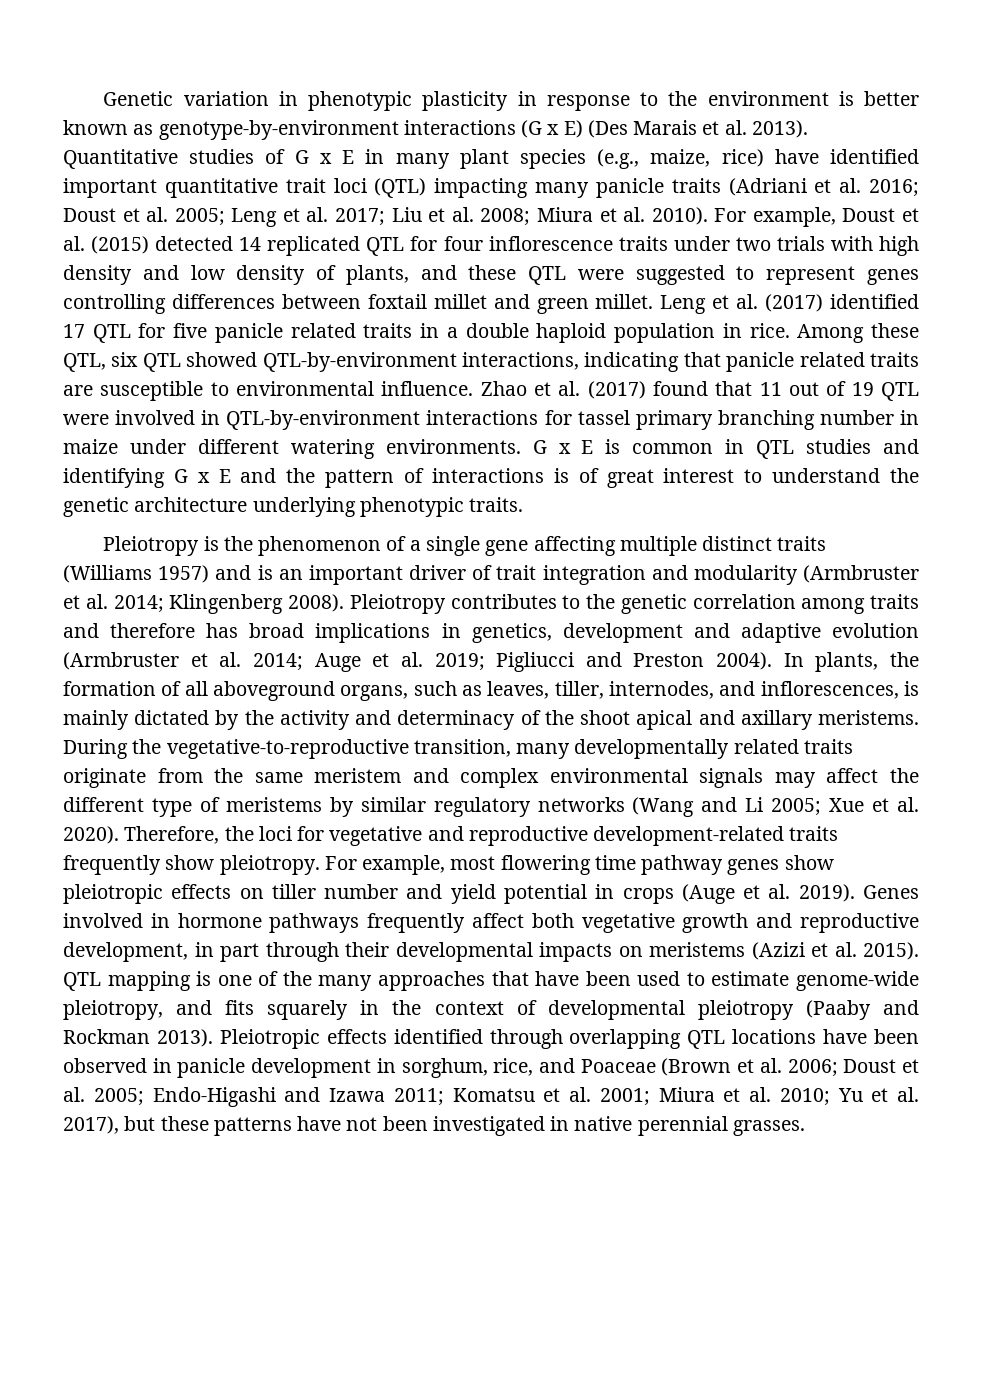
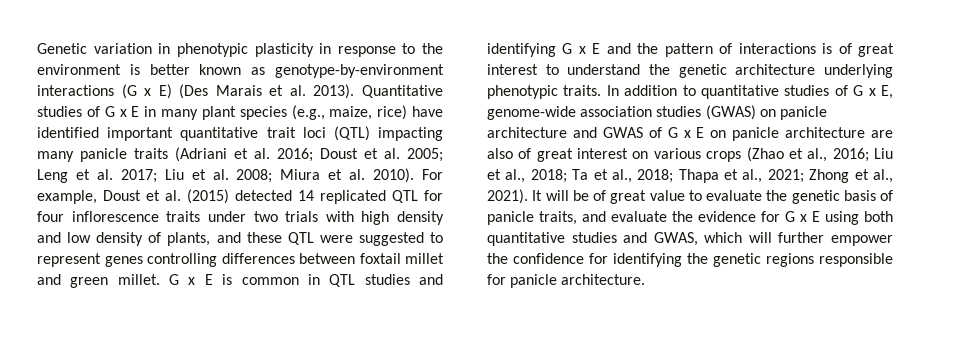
- Leng et al. (2017) identified 17 QTL for five panicle related traits in a double haploid population in rice. Among these QTL, six QTL showed QTL-by-environment interactions, indicating that panicle related traits are susceptible to environmental influence. Zhao et al. (2017) found that 11 out of 19 QTL were involved in QTL-by-environment interactions for tassel primary branching number in maize under different watering environments.
- G x E is common in QTL studies and identifying G x E and the pattern of interactions is of great interest to understand the genetic architecture underlying phenotypic traits.
- Pleiotropy is the phenomenon of a single gene affecting multiple distinct traits (Williams 1957) and is an important driver of trait integration and modularity (Armbruster et al. 2014; Klingenberg 2008). Pleiotropy contributes to the genetic correlation among traits and therefore has broad implications in genetics, development and adaptive evolution (Armbruster et al. 2014; Auge et al. 2019; Pigliucci and Preston 2004). In plants, the formation of all aboveground organs, such as leaves, tiller, internodes, and inflorescences, is mainly dictated by the activity and determinacy of the shoot apical and axillary meristems. During the vegetative-to-reproductive transition, many developmentally related traits originate from the same meristem and complex environmental signals may affect the different type of meristems by similar regulatory networks (Wang and Li 2005; Xue et al. 2020). Therefore, the loci for vegetative and reproductive development-related traits frequently show pleiotropy. For example, most flowering time pathway genes show pleiotropic effects on tiller number and yield potential in crops (Auge et al. 2019). Genes involved in hormone pathways frequently affect both vegetative growth and reproductive development, in part through their developmental impacts on meristems (Azizi et al. 2015). QTL mapping is one of the many approaches that have been used to estimate genome-wide pleiotropy, and fits squarely in the context of developmental pleiotropy (Paaby and Rockman 2013). Pleiotropic effects identified through overlapping QTL locations have been observed in panicle development in sorghum, rice, and Poaceae (Brown et al. 2006; Doust et al. 2005; Endo-Higashi and Izawa 2011; Komatsu et al. 2001; Miura et al. 2010; Yu et al. 2017), but these patterns have not been investigated in native perennial grasses.
+ G x E is common in QTL studies and identifying G x E and the pattern of interactions is of great interest to understand the genetic architecture underlying phenotypic traits. In addition to quantitative studies of G x E, genome-wide association studies (GWAS) on panicle architecture and GWAS of G x E on panicle architecture are also of great interest on various crops (Zhao et al., 2016; Liu et al., 2018; Ta et al., 2018; Thapa et al., 2021; Zhong et al., 2021). It will be of great value to evaluate the genetic basis of panicle traits, and evaluate the evidence for G x E using both quantitative studies and GWAS, which will further empower the confidence for identifying the genetic regions responsible for panicle architecture.

